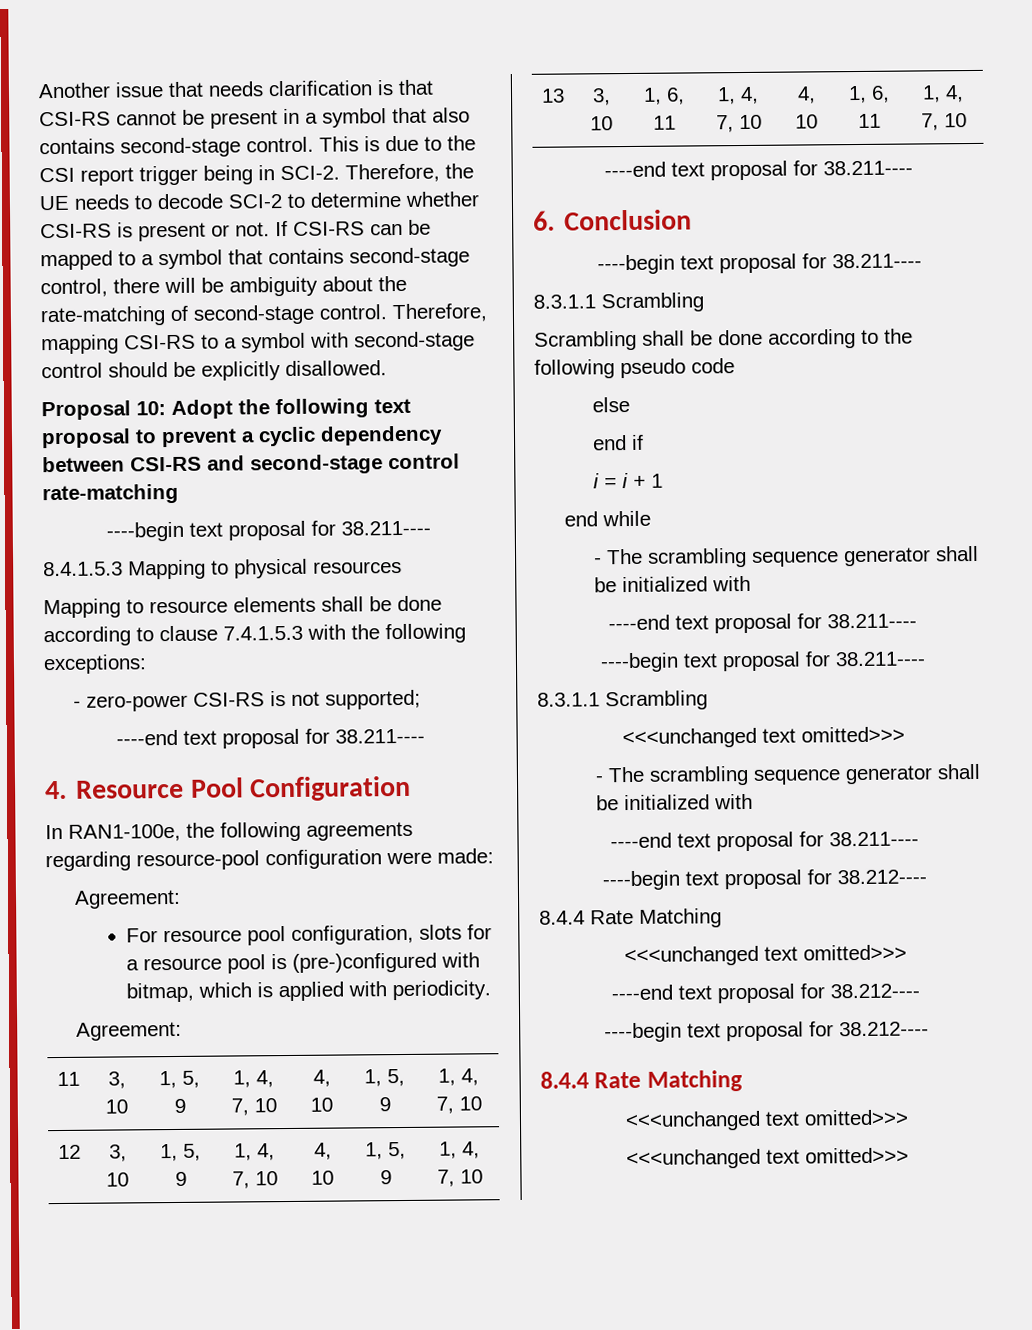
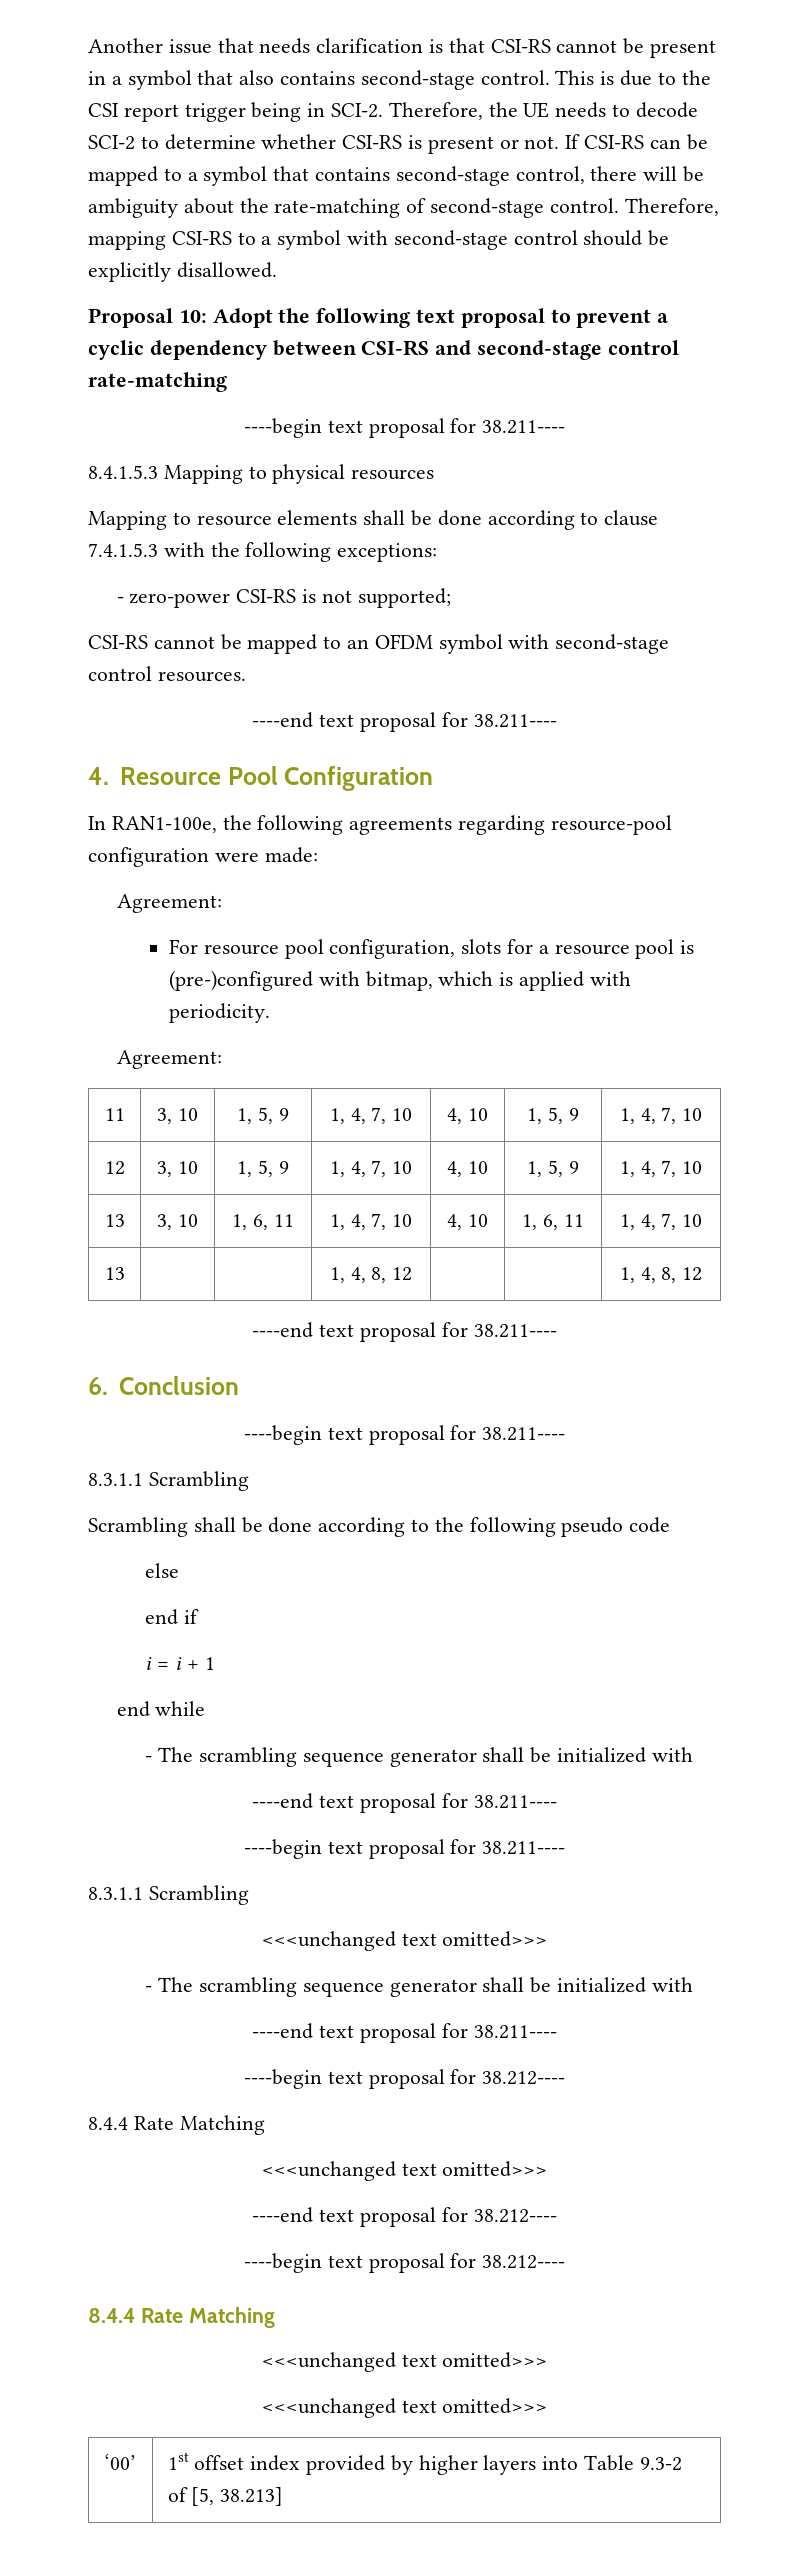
+ CSI-RS cannot be mapped to an OFDM symbol with second-stage control resources.
+ 13 | | | 1, 4, 8, 12 | | | 1, 4, 8, 12
+ ‘00’ | 1st offset index provided by higher layers into Table 9.3-2 of [5, 38.213]

